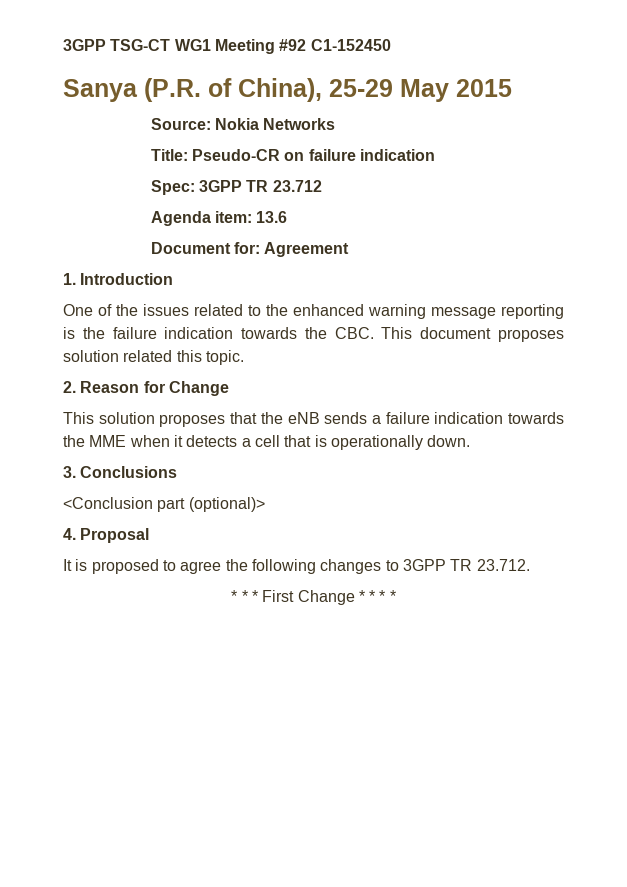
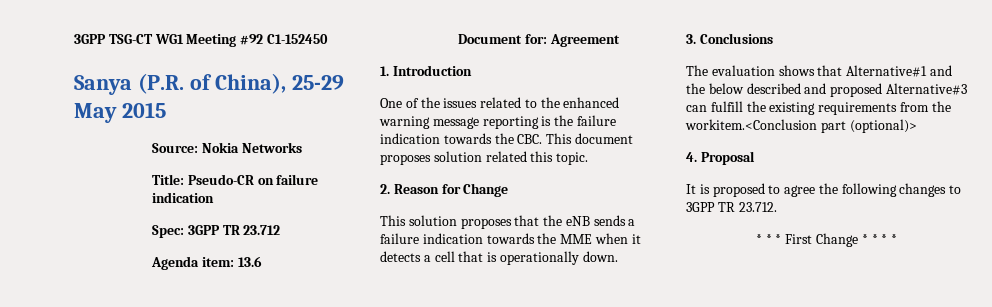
- <Conclusion part (optional)>
+ The evaluation shows that Alternative#1 and the below described and proposed Alternative#3 can fulfill the existing requirements from the workitem.<Conclusion part (optional)>

